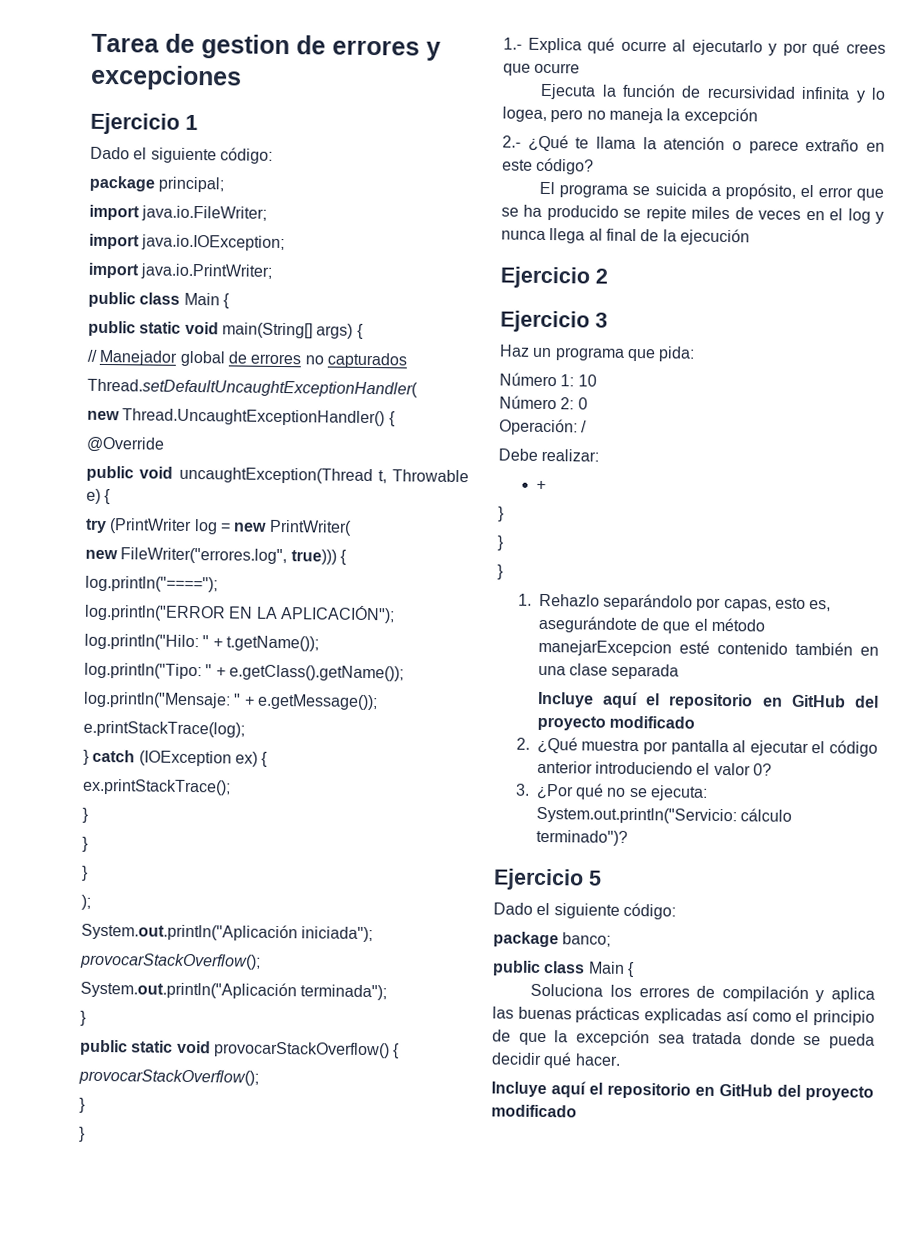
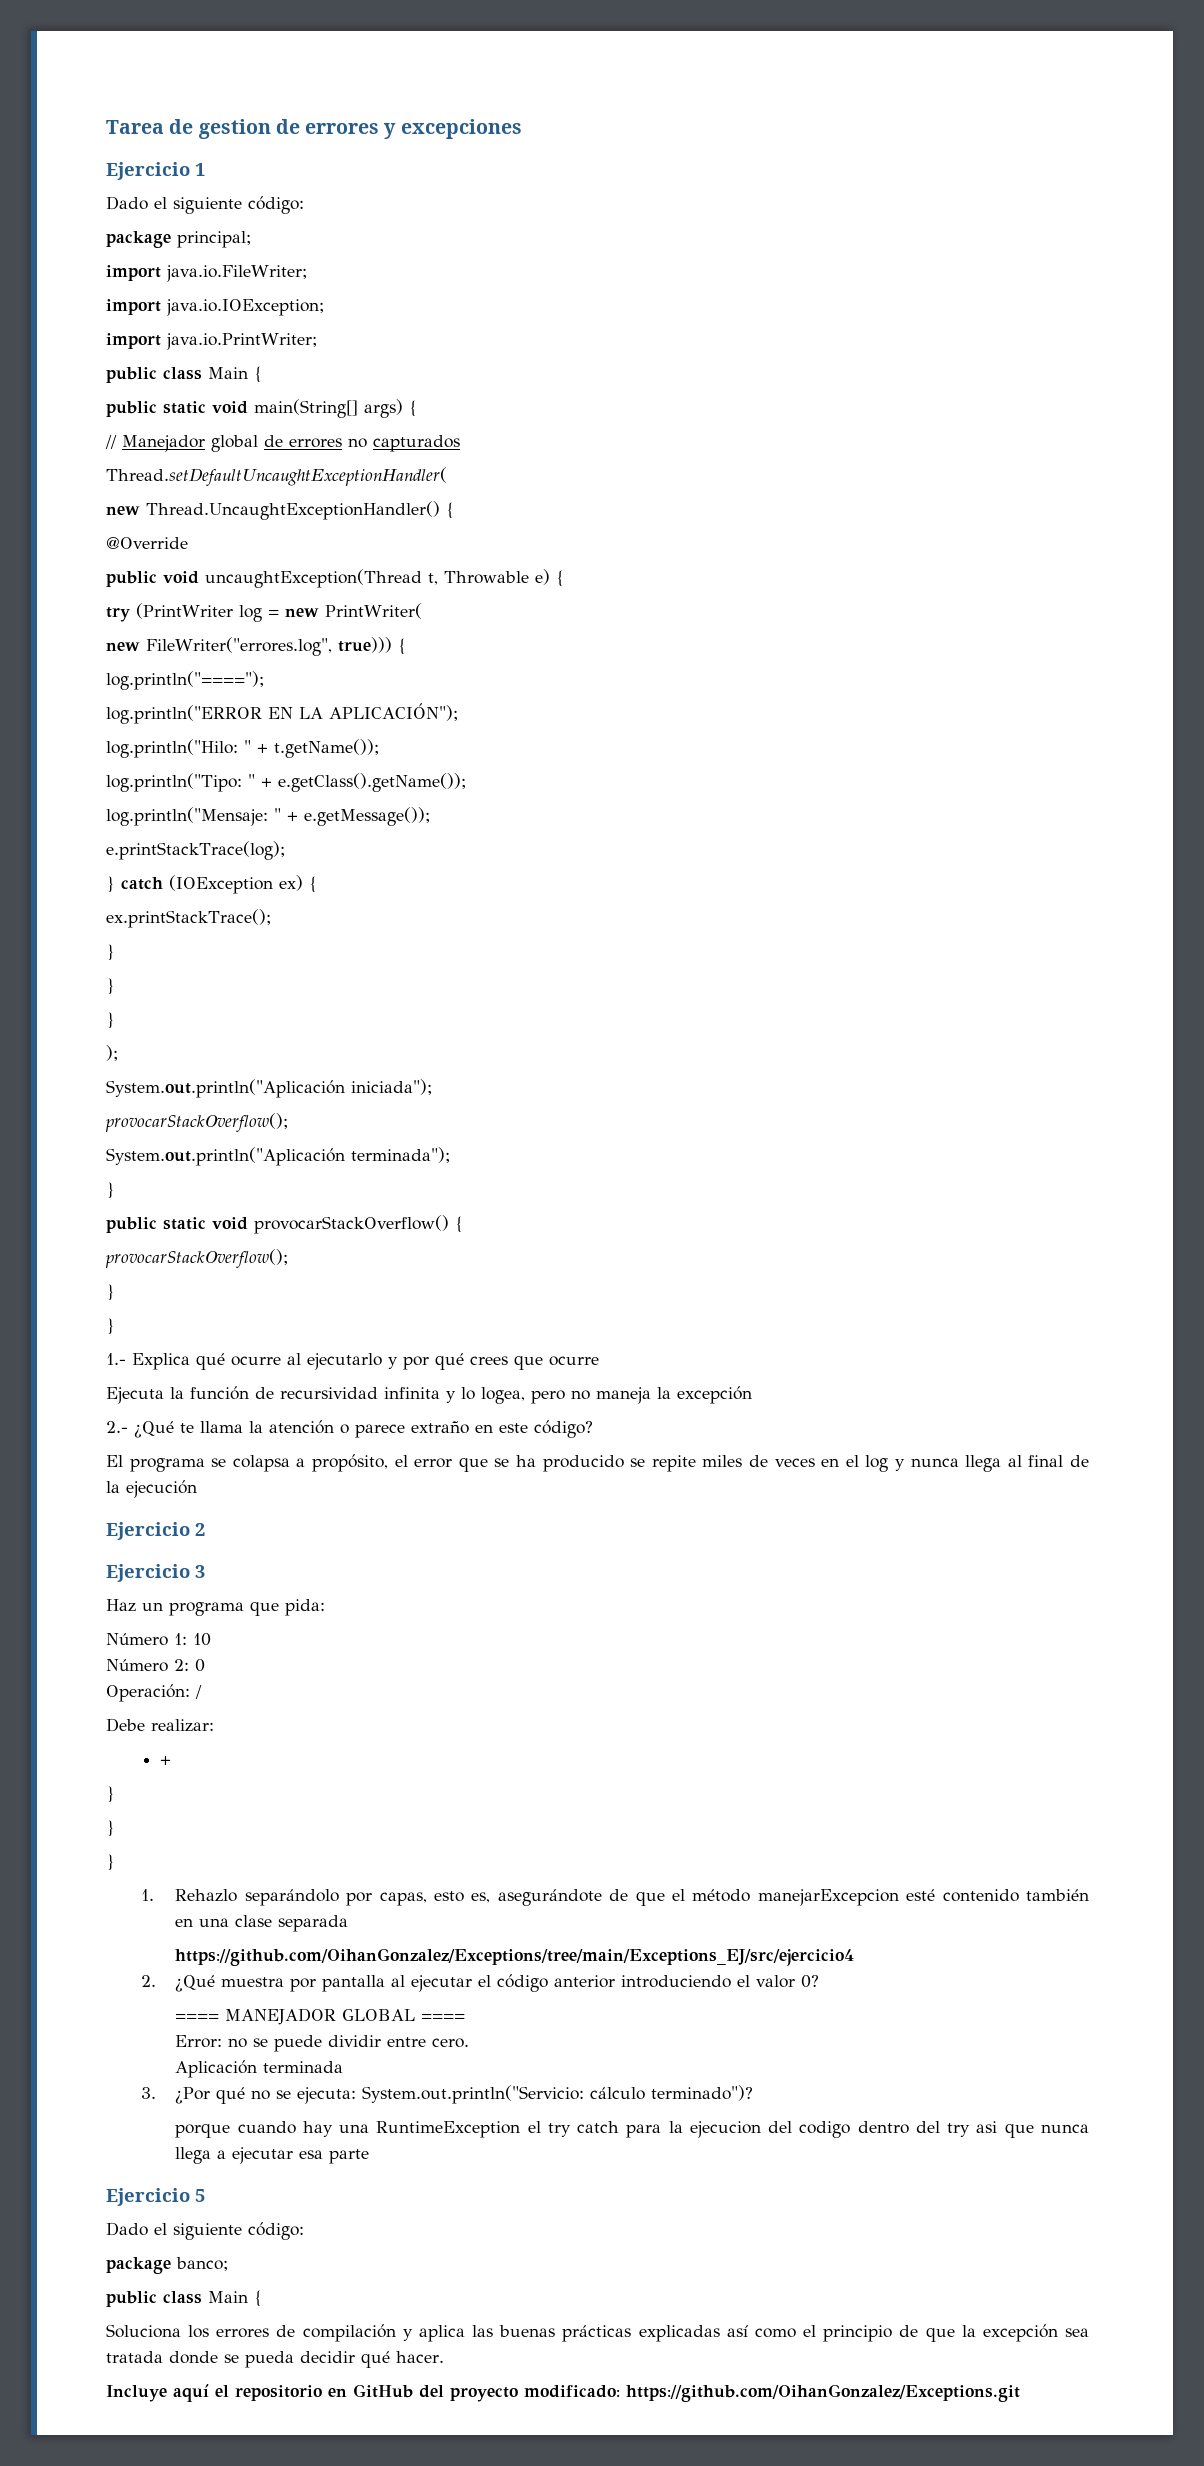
- El programa se suicida a propósito, el error que se ha producido se repite miles de veces en el log y nunca llega al final de la ejecución
+ El programa se colapsa a propósito, el error que se ha producido se repite miles de veces en el log y nunca llega al final de la ejecución
  1. Rehazlo separándolo por capas, esto es, asegurándote de que el método manejarExcepcion esté contenido también en una clase separada
- Incluye aquí el repositorio en GitHub del proyecto modificado
+ https://github.com/OihanGonzalez/Exceptions/tree/main/Exceptions_EJ/src/ejercicio4
+ ==== MANEJADOR GLOBAL ====
+ Error: no se puede dividir entre cero.
+ Aplicación terminada
+ porque cuando hay una RuntimeException el try catch para la ejecucion del codigo dentro del try asi que nunca llega a ejecutar esa parte
  Soluciona los errores de compilación y aplica las buenas prácticas explicadas así como el principio de que la excepción sea tratada donde se pueda decidir qué hacer.
- Incluye aquí el repositorio en GitHub del proyecto modificado
+ Incluye aquí el repositorio en GitHub del proyecto modificado: https://github.com/OihanGonzalez/Exceptions.git

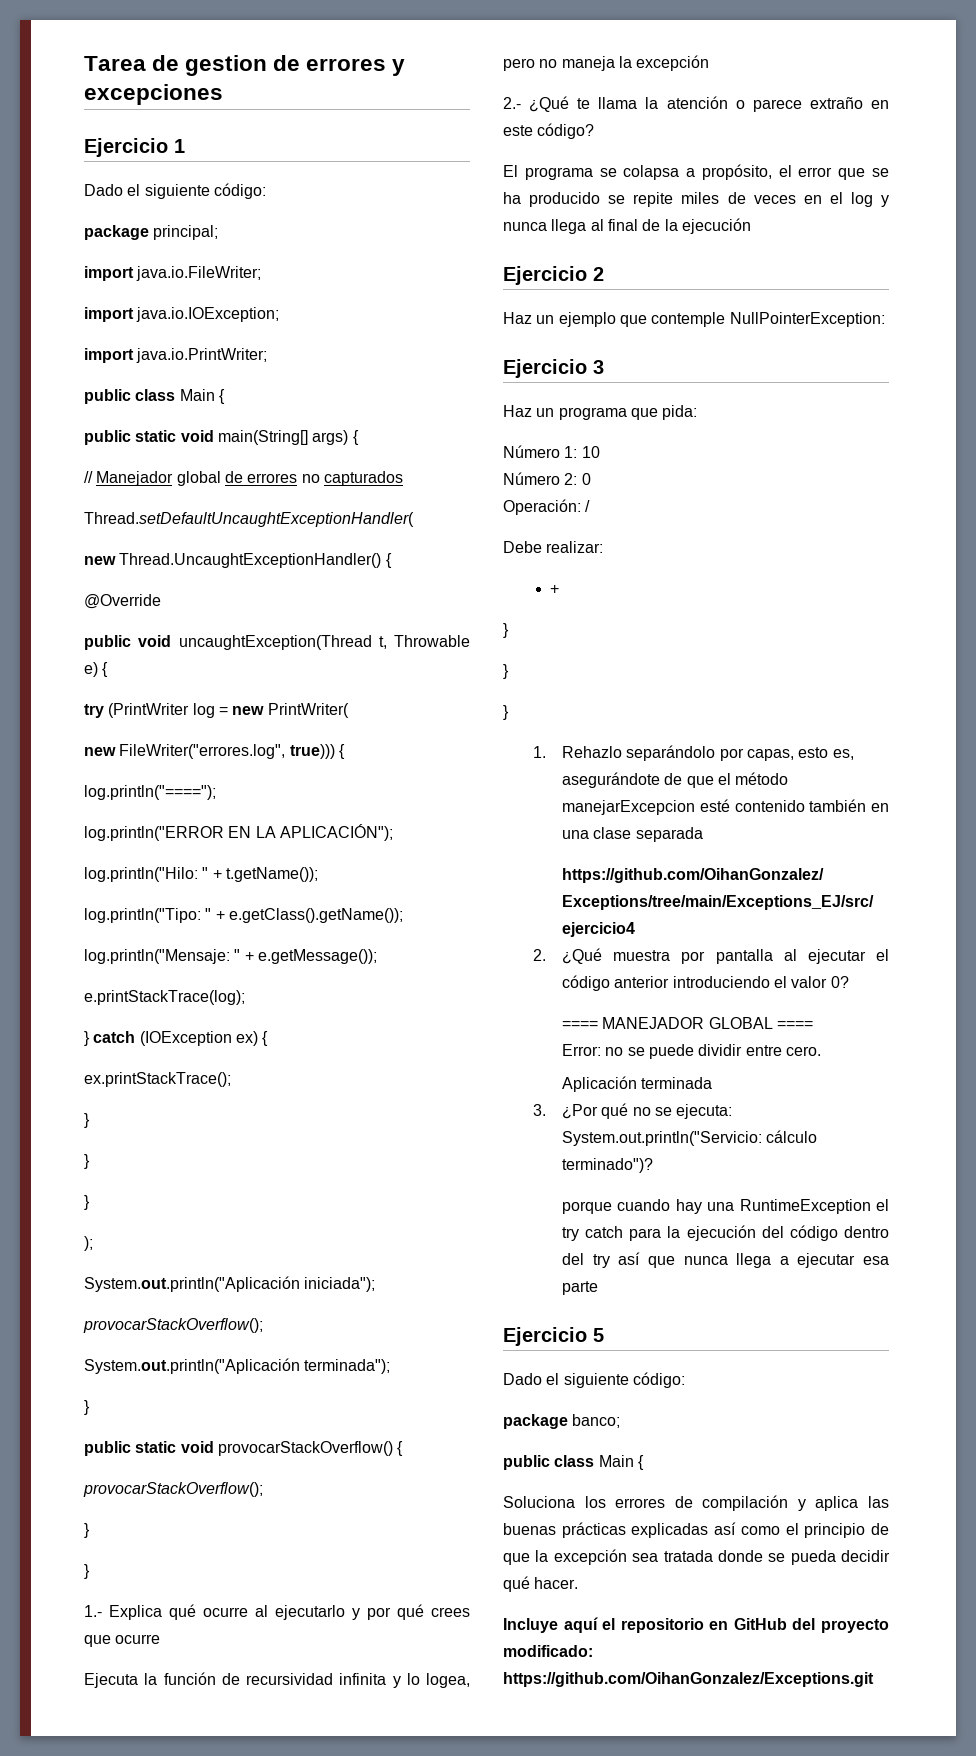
+ Haz un ejemplo que contemple NullPointerException:
- porque cuando hay una RuntimeException el try catch para la ejecucion del codigo dentro del try asi que nunca llega a ejecutar esa parte
+ porque cuando hay una RuntimeException el try catch para la ejecución del código dentro del try así que nunca llega a ejecutar esa parte

